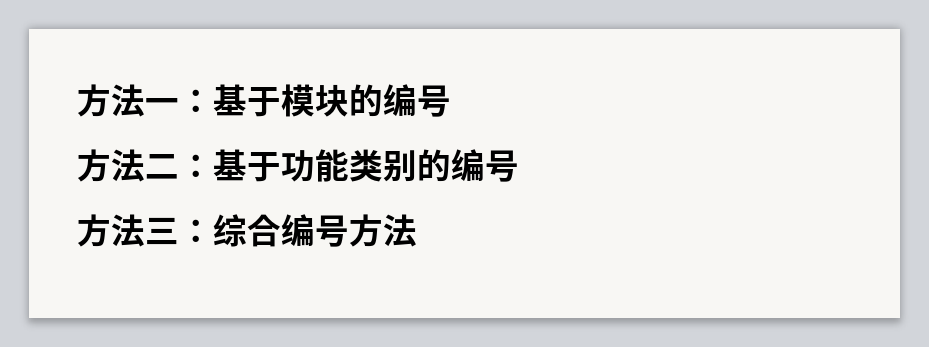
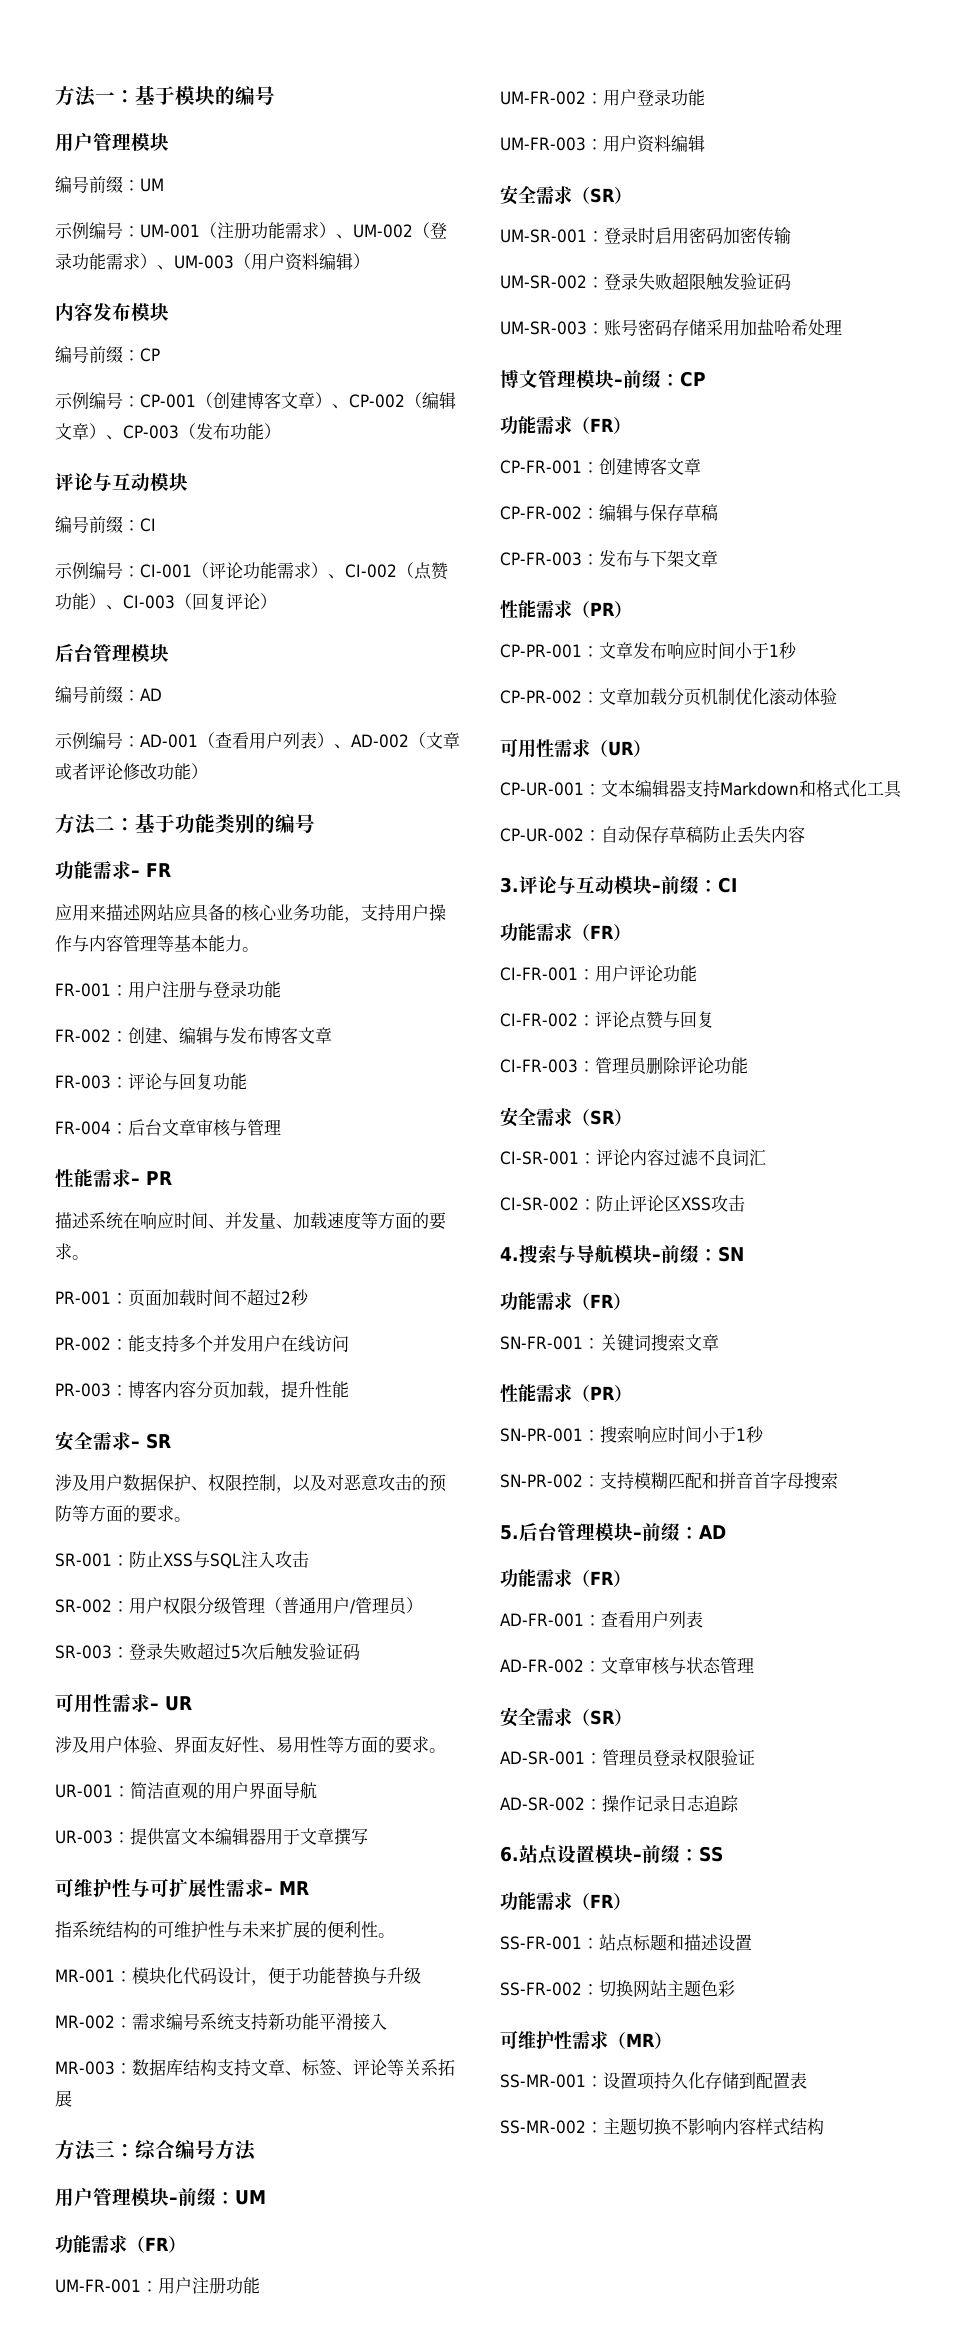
  方法一：基于模块的编号
+ 用户管理模块
+ 编号前缀：UM
+ 示例编号：UM-001（注册功能需求）、UM-002（登录功能需求）、UM-003（用户资料编辑）
+ 内容发布模块
+ 编号前缀：CP
+ 示例编号：CP-001（创建博客文章）、CP-002（编辑文章）、CP-003（发布功能）
+ 评论与互动模块
+ 编号前缀：CI
+ 示例编号：CI-001（评论功能需求）、CI-002（点赞功能）、CI-003（回复评论）
+ 后台管理模块
+ 编号前缀：AD
+ 示例编号：AD-001（查看用户列表）、AD-002（文章或者评论修改功能）
+ 功能需求– FR
+ 应用来描述网站应具备的核心业务功能，支持用户操作与内容管理等基本能力。
+ FR-001：用户注册与登录功能
+ FR-002：创建、编辑与发布博客文章
+ FR-003：评论与回复功能
+ FR-004：后台文章审核与管理
+ 性能需求– PR
+ 描述系统在响应时间、并发量、加载速度等方面的要求。
+ PR-001：页面加载时间不超过2秒
+ PR-002：能支持多个并发用户在线访问
+ PR-003：博客内容分页加载，提升性能
+ 安全需求– SR
+ 涉及用户数据保护、权限控制，以及对恶意攻击的预防等方面的要求。
+ SR-001：防止XSS与SQL注入攻击
+ SR-002：用户权限分级管理（普通用户/管理员）
+ SR-003：登录失败超过5次后触发验证码
+ 可用性需求– UR
+ 涉及用户体验、界面友好性、易用性等方面的要求。
+ UR-001：简洁直观的用户界面导航
+ UR-003：提供富文本编辑器用于文章撰写
+ 可维护性与可扩展性需求– MR
+ 指系统结构的可维护性与未来扩展的便利性。
+ MR-001：模块化代码设计，便于功能替换与升级
+ MR-002：需求编号系统支持新功能平滑接入
+ MR-003：数据库结构支持文章、标签、评论等关系拓展
+ 用户管理模块–前缀：UM
+ 功能需求（FR）
+ UM-FR-001：用户注册功能
+ UM-FR-002：用户登录功能
+ UM-FR-003：用户资料编辑
+ 安全需求（SR）
+ UM-SR-001：登录时启用密码加密传输
+ UM-SR-002：登录失败超限触发验证码
+ UM-SR-003：账号密码存储采用加盐哈希处理
+ 博文管理模块–前缀：CP
+ 功能需求（FR）
+ CP-FR-001：创建博客文章
+ CP-FR-002：编辑与保存草稿
+ CP-FR-003：发布与下架文章
+ 性能需求（PR）
+ CP-PR-001：文章发布响应时间小于1秒
+ CP-PR-002：文章加载分页机制优化滚动体验
+ 可用性需求（UR）
+ CP-UR-001：文本编辑器支持Markdown和格式化工具
+ CP-UR-002：自动保存草稿防止丢失内容
+ 3.评论与互动模块–前缀：CI
+ 功能需求（FR）
+ CI-FR-001：用户评论功能
+ CI-FR-002：评论点赞与回复
+ CI-FR-003：管理员删除评论功能
+ 安全需求（SR）
+ CI-SR-001：评论内容过滤不良词汇
+ CI-SR-002：防止评论区XSS攻击
+ 4.搜索与导航模块–前缀：SN
+ 功能需求（FR）
+ SN-FR-001：关键词搜索文章
+ 性能需求（PR）
+ SN-PR-001：搜索响应时间小于1秒
+ SN-PR-002：支持模糊匹配和拼音首字母搜索
+ 5.后台管理模块–前缀：AD
+ 功能需求（FR）
+ AD-FR-001：查看用户列表
+ AD-FR-002：文章审核与状态管理
+ 安全需求（SR）
+ AD-SR-001：管理员登录权限验证
+ AD-SR-002：操作记录日志追踪
+ 6.站点设置模块–前缀：SS
+ 功能需求（FR）
+ SS-FR-001：站点标题和描述设置
+ SS-FR-002：切换网站主题色彩
+ 可维护性需求（MR）
+ SS-MR-001：设置项持久化存储到配置表
+ SS-MR-002：主题切换不影响内容样式结构

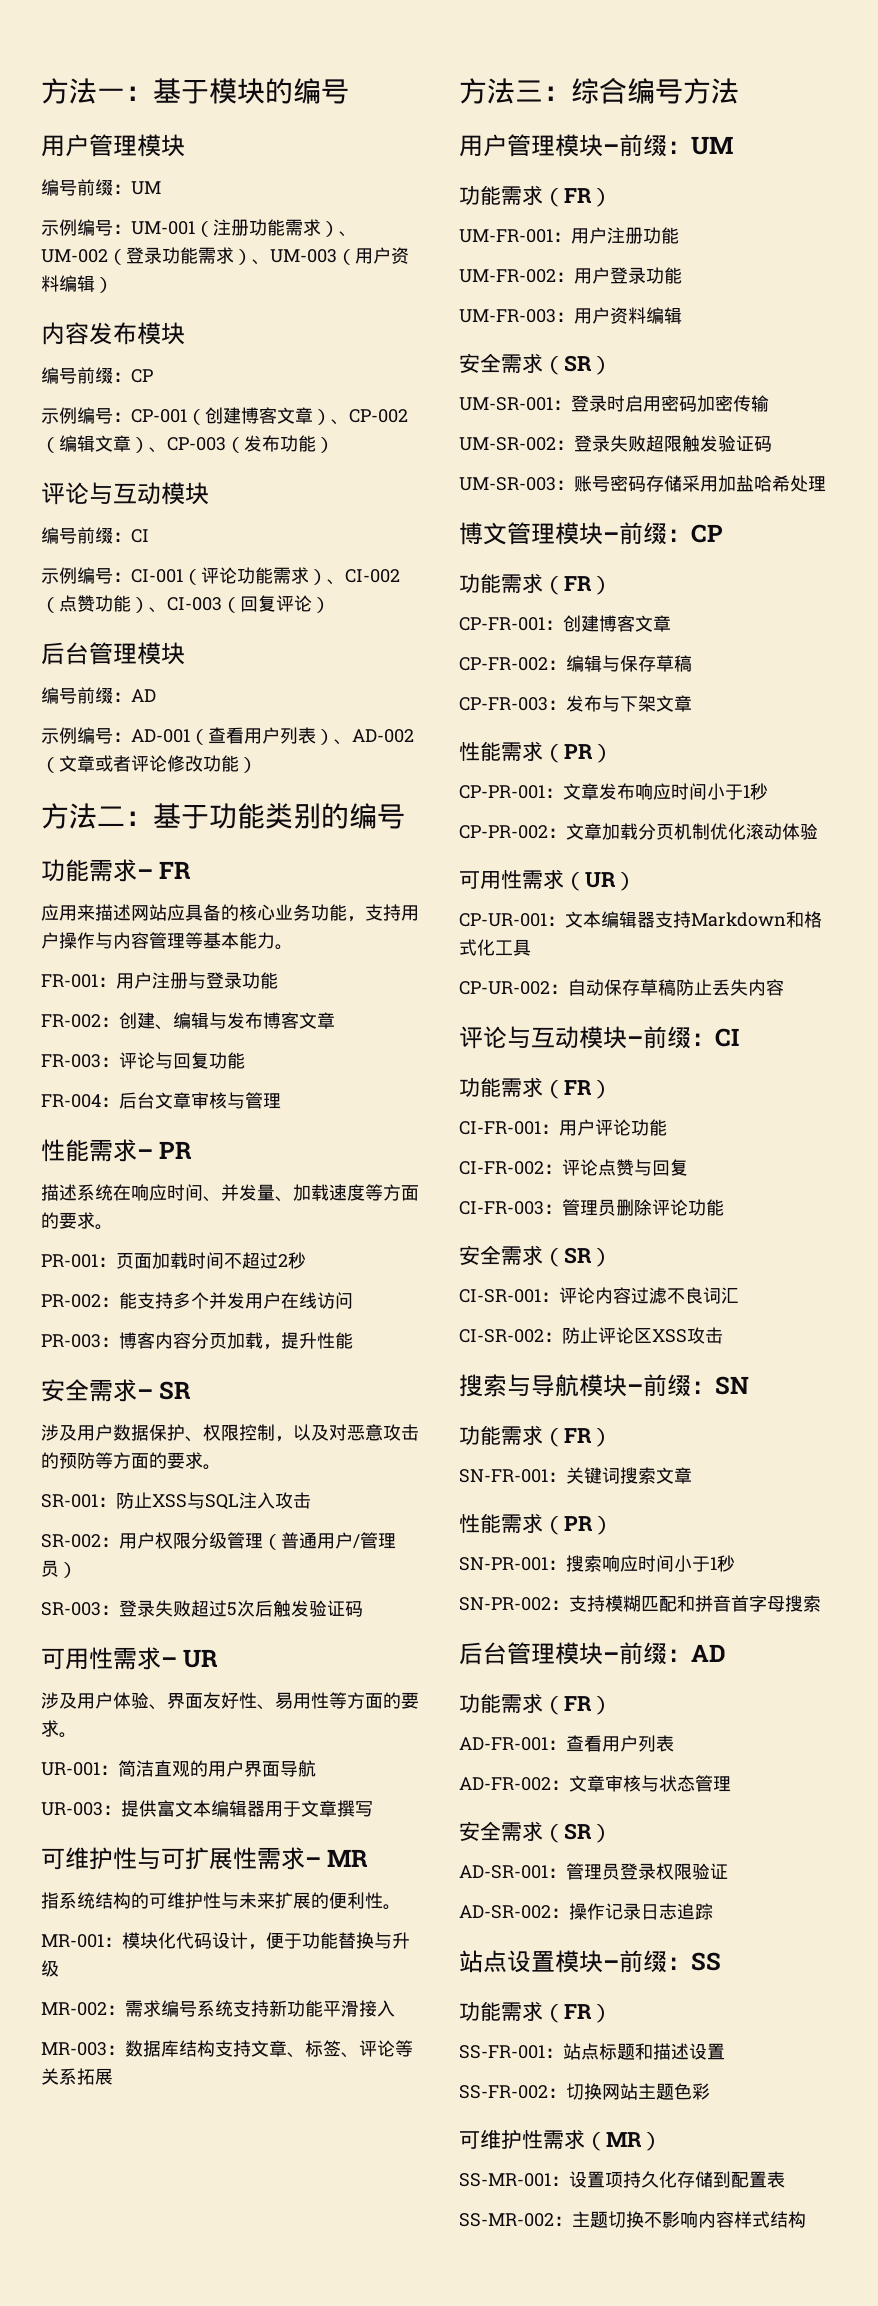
- 3.评论与互动模块–前缀：CI
+ 评论与互动模块–前缀：CI
- 4.搜索与导航模块–前缀：SN
+ 搜索与导航模块–前缀：SN
- 5.后台管理模块–前缀：AD
+ 后台管理模块–前缀：AD
- 6.站点设置模块–前缀：SS
+ 站点设置模块–前缀：SS

